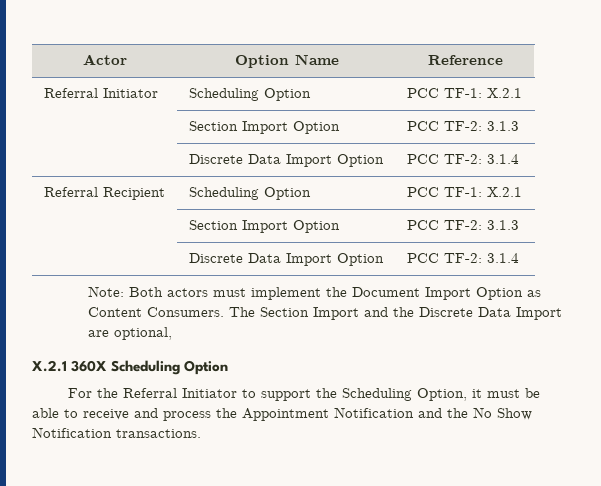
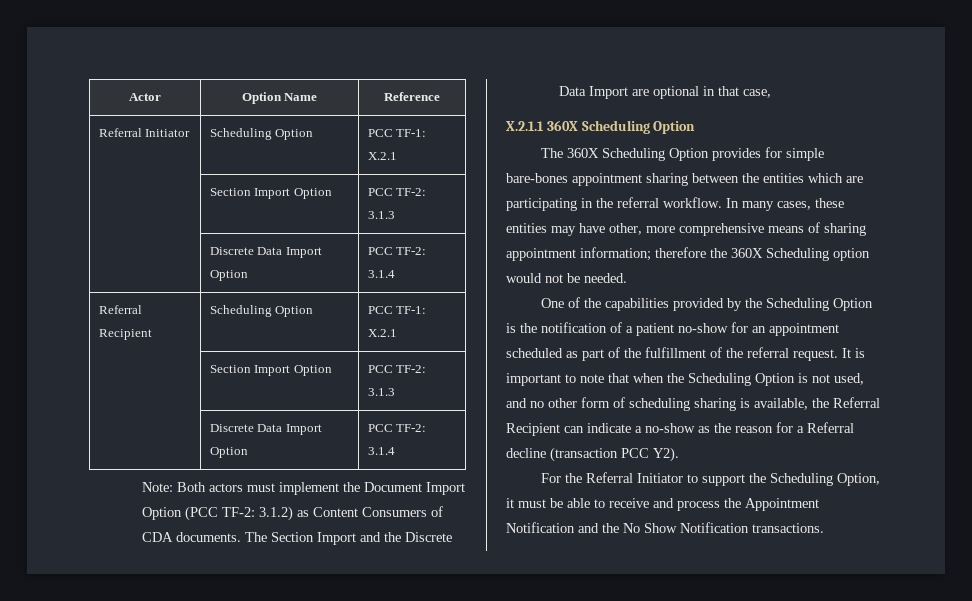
- Note: Both actors must implement the Document Import Option as Content Consumers.
+ Note: Both actors must implement the Document Import Option (PCC TF-2: 3.1.2) as Content Consumers of CDA documents.
- The Section Import and the Discrete Data Import are optional,
- X.2.1 360X Scheduling Option
+ The Section Import and the Discrete Data Import are optional in that case,
+ X.2.1.1 360X Scheduling Option
+ The 360X Scheduling Option provides for simple bare-bones appointment sharing between the entities which are participating in the referral workflow. In many cases, these entities may have other, more comprehensive means of sharing appointment information; therefore the 360X Scheduling option would not be needed.
+ One of the capabilities provided by the Scheduling Option is the notification of a patient no-show for an appointment scheduled as part of the fulfillment of the referral request. It is important to note that when the Scheduling Option is not used, and no other form of scheduling sharing is available, the Referral Recipient can indicate a no-show as the reason for a Referral decline (transaction PCC Y2).

